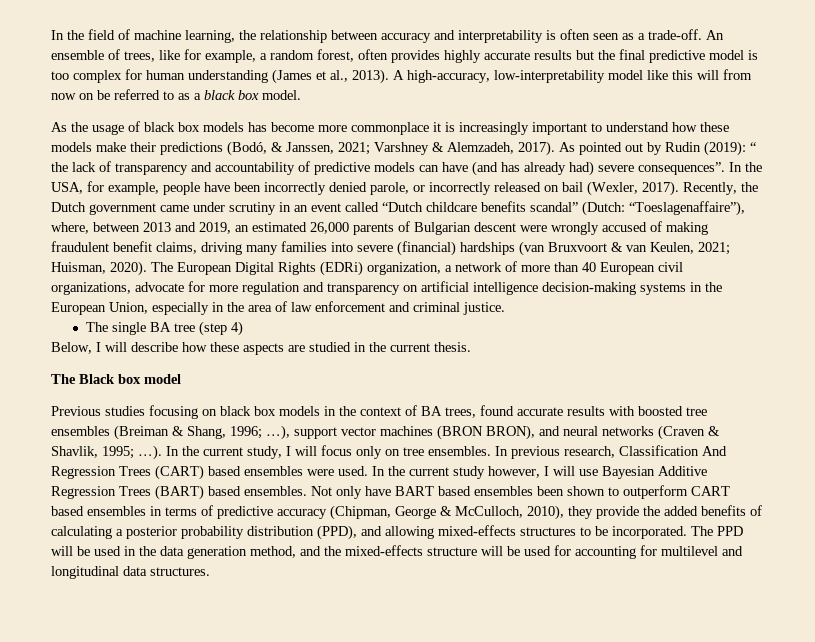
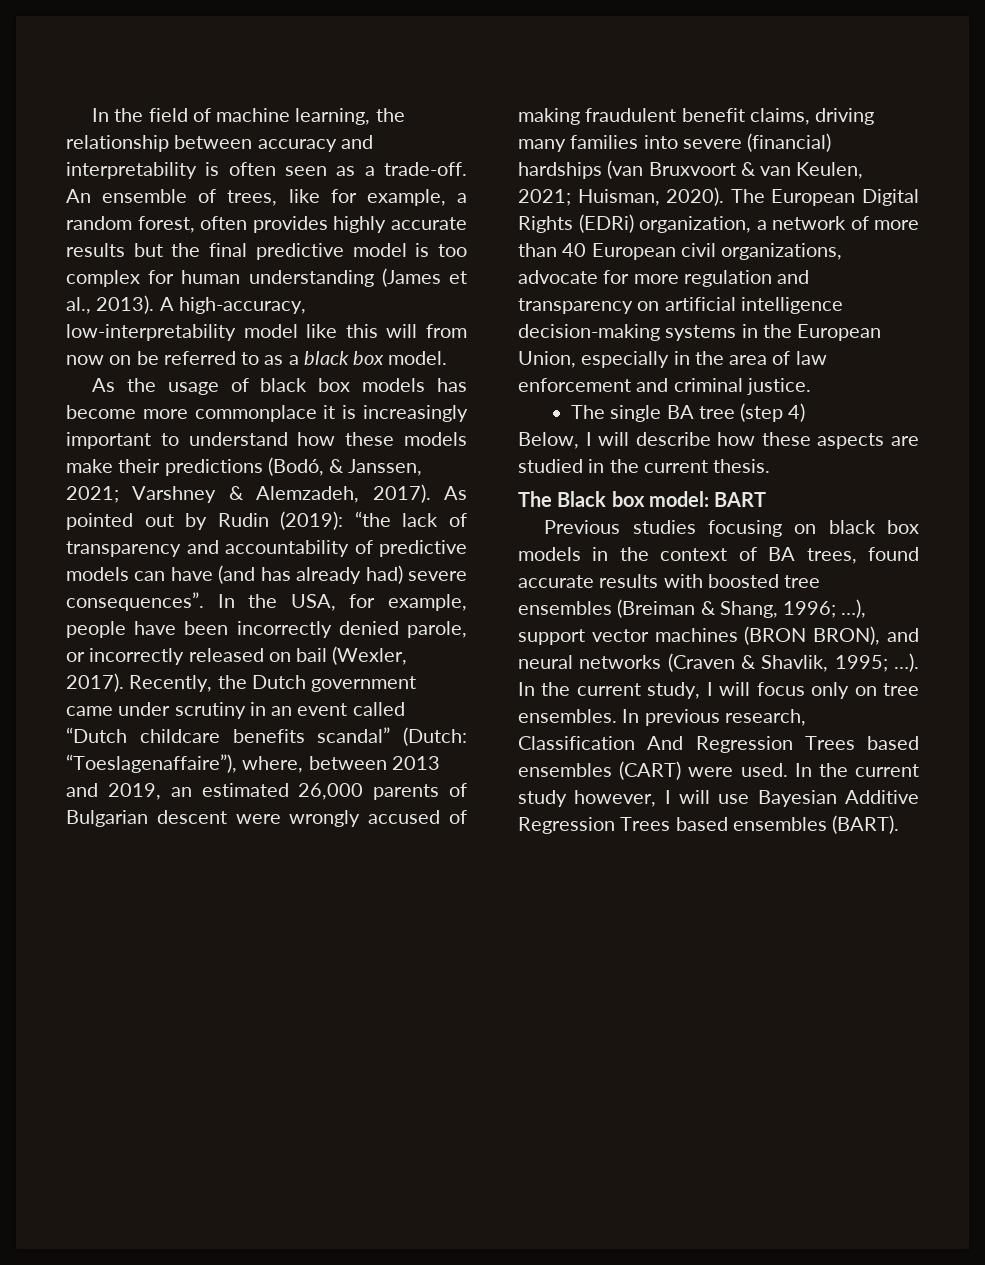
- As pointed out by Rudin (2019): “ the lack of transparency and accountability of predictive models can have (and has already had) severe consequences”.
+ As pointed out by Rudin (2019): “the lack of transparency and accountability of predictive models can have (and has already had) severe consequences”.
- The Black box model
+ The Black box model: BART
- In previous research, Classification And Regression Trees (CART) based ensembles were used.
+ In previous research, Classification And Regression Trees based ensembles (CART) were used.
- In the current study however, I will use Bayesian Additive Regression Trees (BART) based ensembles. Not only have BART based ensembles been shown to outperform CART based ensembles in terms of predictive accuracy (Chipman, George & McCulloch, 2010), they provide the added benefits of calculating a posterior probability distribution (PPD), and allowing mixed-effects structures to be incorporated. The PPD will be used in the data generation method, and the mixed-effects structure will be used for accounting for multilevel and longitudinal data structures.
+ In the current study however, I will use Bayesian Additive Regression Trees based ensembles (BART).

